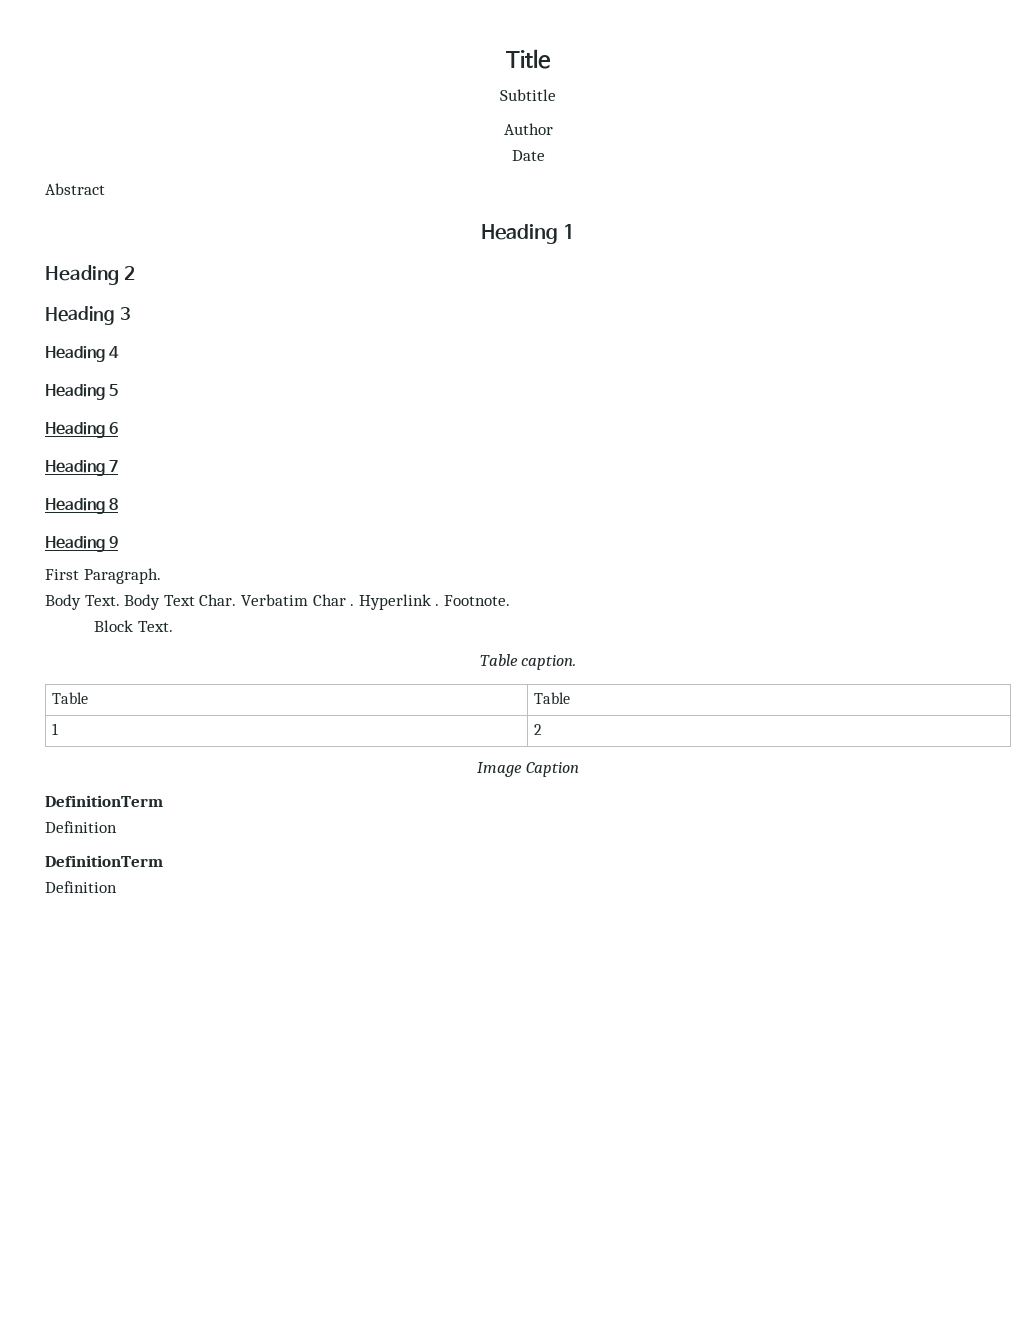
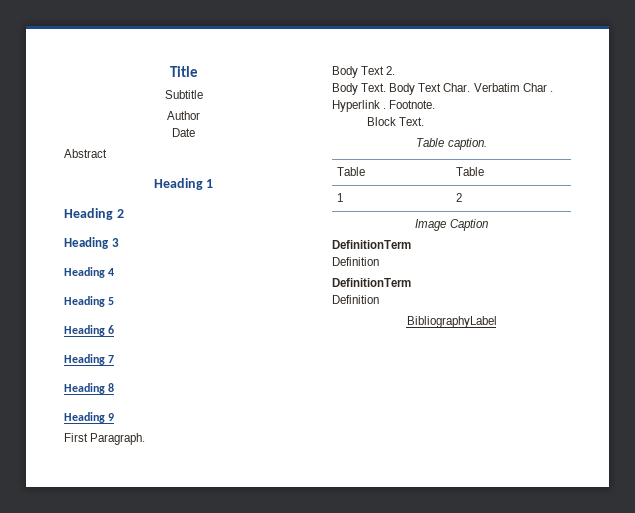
+ Body Text 2.
+ BibliographyLabel

